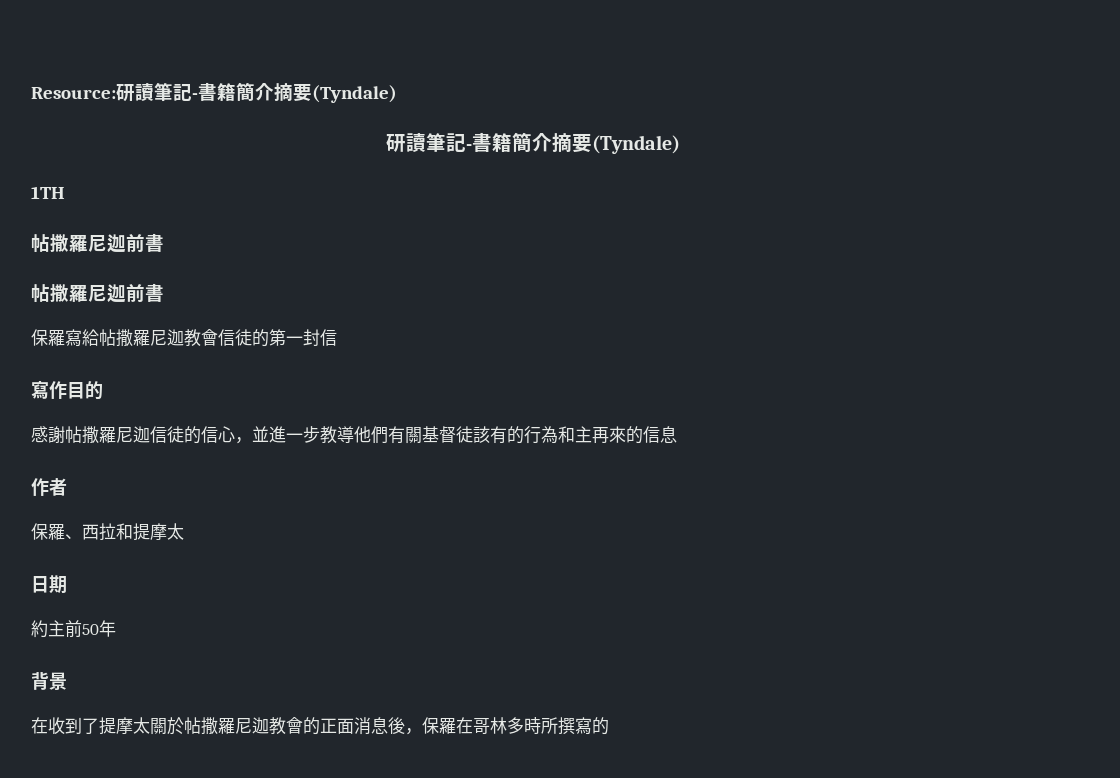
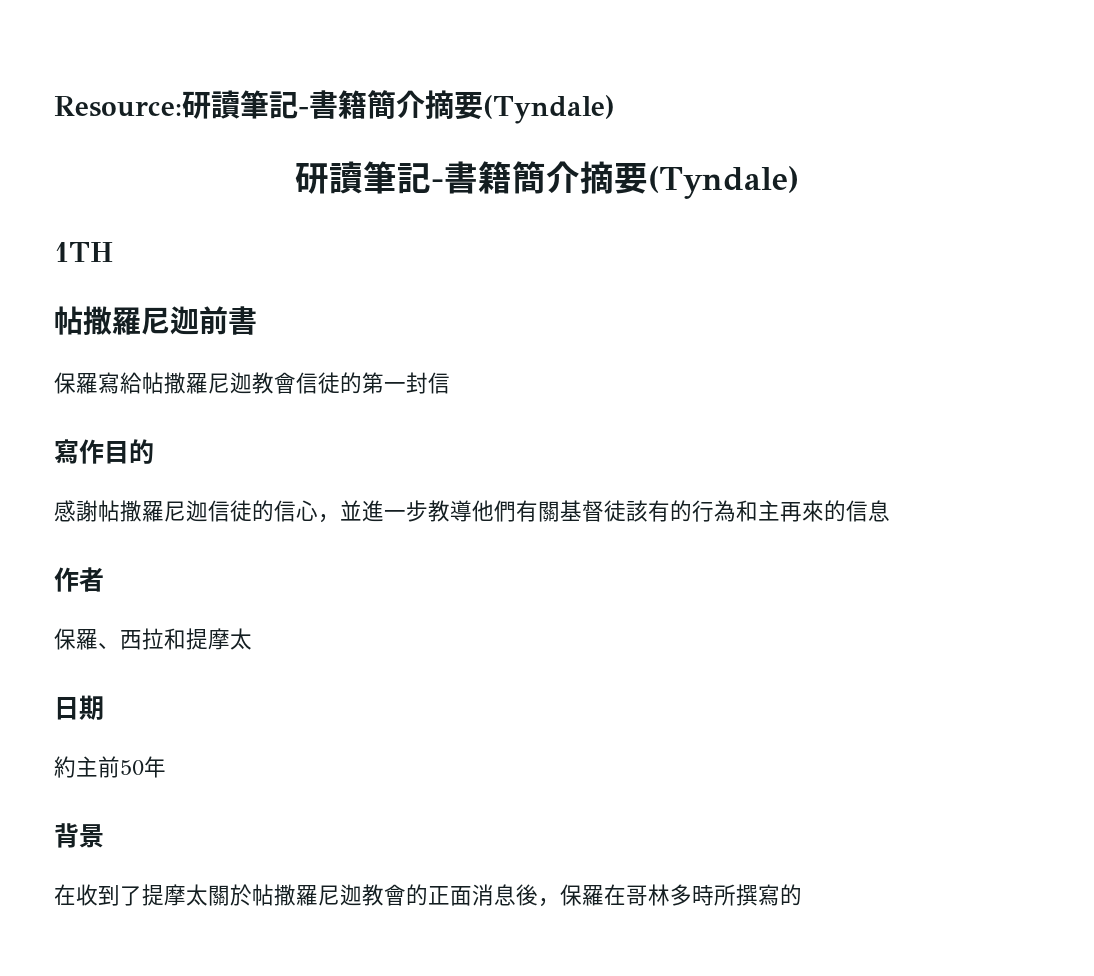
  1TH
- 帖撒羅尼迦前書

